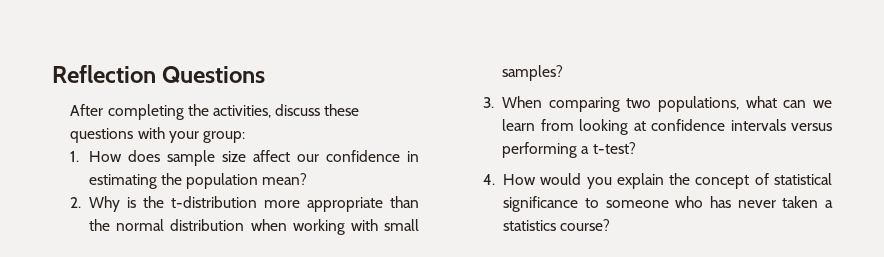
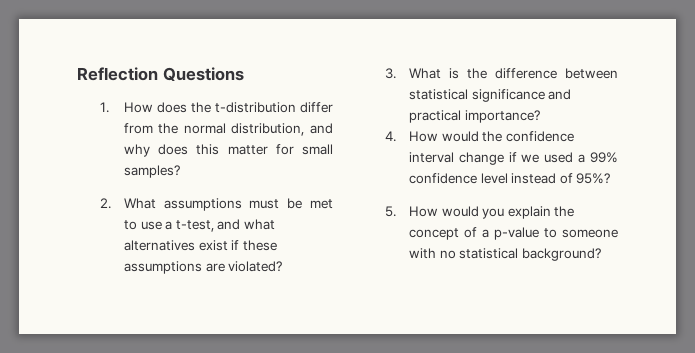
- After completing the activities, discuss these questions with your group:
- 1. How does sample size affect our confidence in estimating the population mean?
- 2. Why is the t-distribution more appropriate than the normal distribution when working with small samples?
- 3. When comparing two populations, what can we learn from looking at confidence intervals versus performing a t-test?
- 4. How would you explain the concept of statistical significance to someone who has never taken a statistics course?
+ 1. How does the t-distribution differ from the normal distribution, and why does this matter for small samples?
+ 2. What assumptions must be met to use a t-test, and what alternatives exist if these assumptions are violated?
+ 3. What is the difference between statistical significance and practical importance?
+ 4. How would the confidence interval change if we used a 99% confidence level instead of 95%?
+ 5. How would you explain the concept of a p-value to someone with no statistical background?

